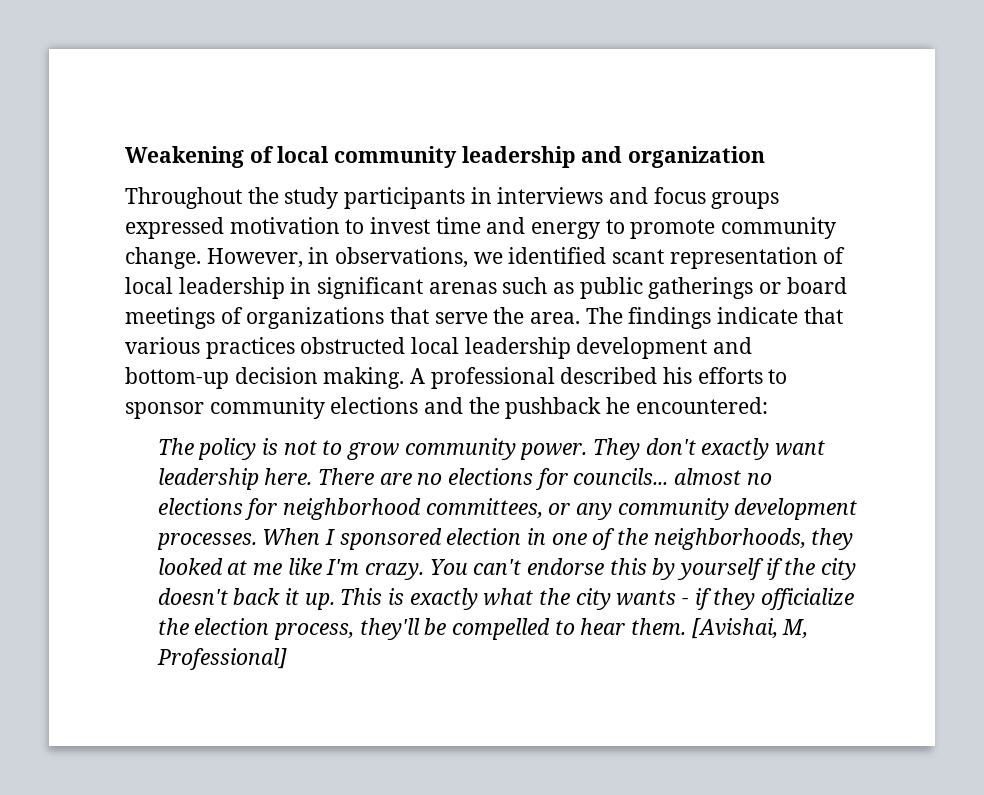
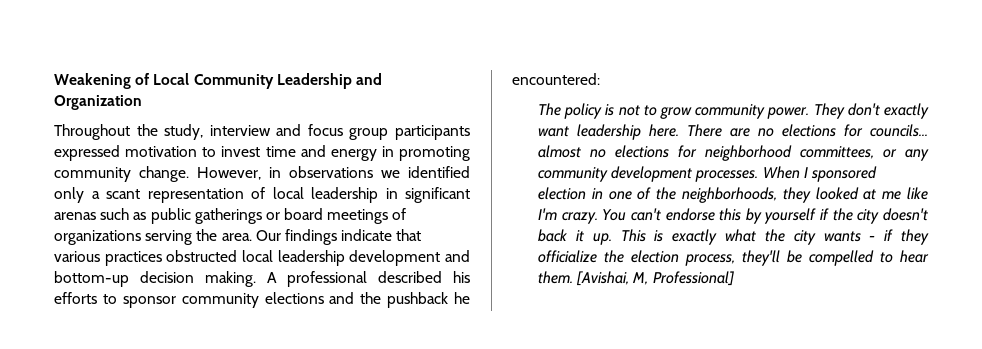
- Weakening of local community leadership and organization
- Throughout the study participants in interviews and focus groups expressed motivation to invest time and energy to promote community change.
+ Weakening of Local Community Leadership and Organization
+ Throughout the study, interview and focus group participants expressed motivation to invest time and energy in promoting community change.
- However, in observations, we identified scant representation of local leadership in significant arenas such as public gatherings or board meetings of organizations that serve the area.
+ However, in observations we identified only a scant representation of local leadership in significant arenas such as public gatherings or board meetings of organizations serving the area.
- The findings indicate that various practices obstructed local leadership development and bottom-up decision making.
+ Our findings indicate that various practices obstructed local leadership development and bottom-up decision making.

